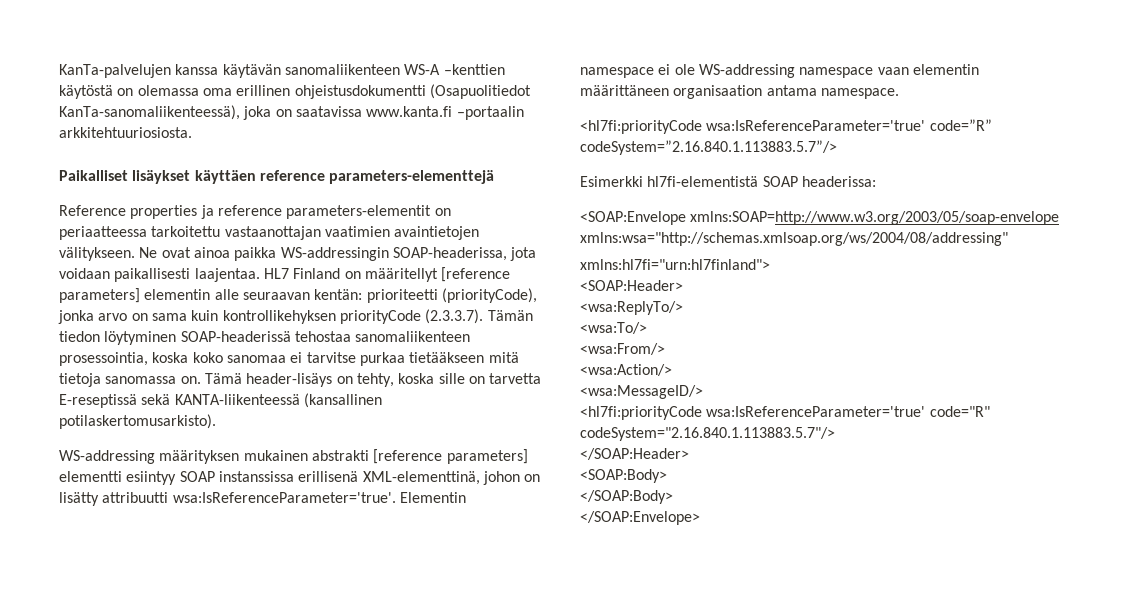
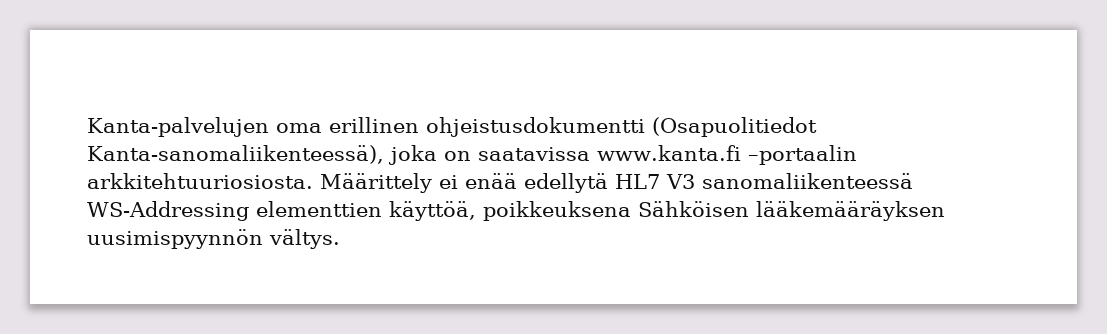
- KanTa-palvelujen kanssa käytävän sanomaliikenteen WS-A –kenttien käytöstä on olemassa oma erillinen ohjeistusdokumentti (Osapuolitiedot KanTa-sanomaliikenteessä), joka on saatavissa www.kanta.fi –portaalin arkkitehtuuriosiosta.
- Paikalliset lisäykset käyttäen reference parameters-elementtejä
- Reference properties ja reference parameters-elementit on periaatteessa tarkoitettu vastaanottajan vaatimien avaintietojen välitykseen. Ne ovat ainoa paikka WS-addressingin SOAP-headerissa, jota voidaan paikallisesti laajentaa. HL7 Finland on määritellyt [reference parameters] elementin alle seuraavan kentän: prioriteetti (priorityCode), jonka arvo on sama kuin kontrollikehyksen priorityCode (2.3.3.7). Tämän tiedon löytyminen SOAP-headerissä tehostaa sanomaliikenteen prosessointia, koska koko sanomaa ei tarvitse purkaa tietääkseen mitä tietoja sanomassa on. Tämä header-lisäys on tehty, koska sille on tarvetta E-reseptissä sekä KANTA-liikenteessä (kansallinen potilaskertomusarkisto).
- WS-addressing määrityksen mukainen abstrakti [reference parameters] elementti esiintyy SOAP instanssissa erillisenä XML-elementtinä, johon on lisätty attribuutti wsa:IsReferenceParameter='true'. Elementin namespace ei ole WS-addressing namespace vaan elementin määrittäneen organisaation antama namespace.
- <hl7fi:priorityCode wsa:IsReferenceParameter='true' code=”R” codeSystem=”2.16.840.1.113883.5.7”/>
- Esimerkki hl7fi-elementistä SOAP headerissa:
- <SOAP:Envelope xmlns:SOAP=http://www.w3.org/2003/05/soap-envelope xmlns:wsa="http://schemas.xmlsoap.org/ws/2004/08/addressing"
- xmlns:hl7fi="urn:hl7finland">
- <SOAP:Header>
- <wsa:ReplyTo/>
- <wsa:To/>
- <wsa:From/>
- <wsa:Action/>
- <wsa:MessageID/>
- <hl7fi:priorityCode wsa:IsReferenceParameter='true' code="R" codeSystem="2.16.840.1.113883.5.7"/>
- </SOAP:Header>
- <SOAP:Body>
- </SOAP:Body>
- </SOAP:Envelope>
+ Kanta-palvelujen oma erillinen ohjeistusdokumentti (Osapuolitiedot Kanta-sanomaliikenteessä), joka on saatavissa www.kanta.fi –portaalin arkkitehtuuriosiosta. Määrittely ei enää edellytä HL7 V3 sanomaliikenteessä WS-Addressing elementtien käyttöä, poikkeuksena Sähköisen lääkemääräyksen uusimispyynnön vältys.

